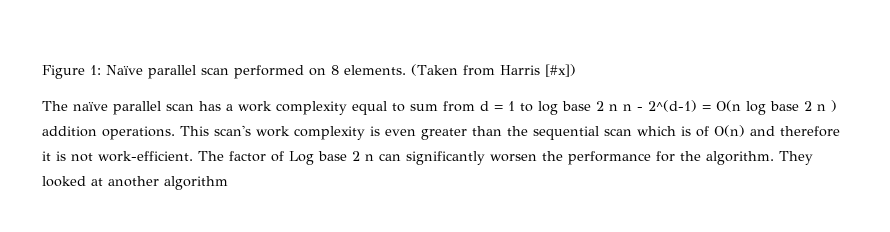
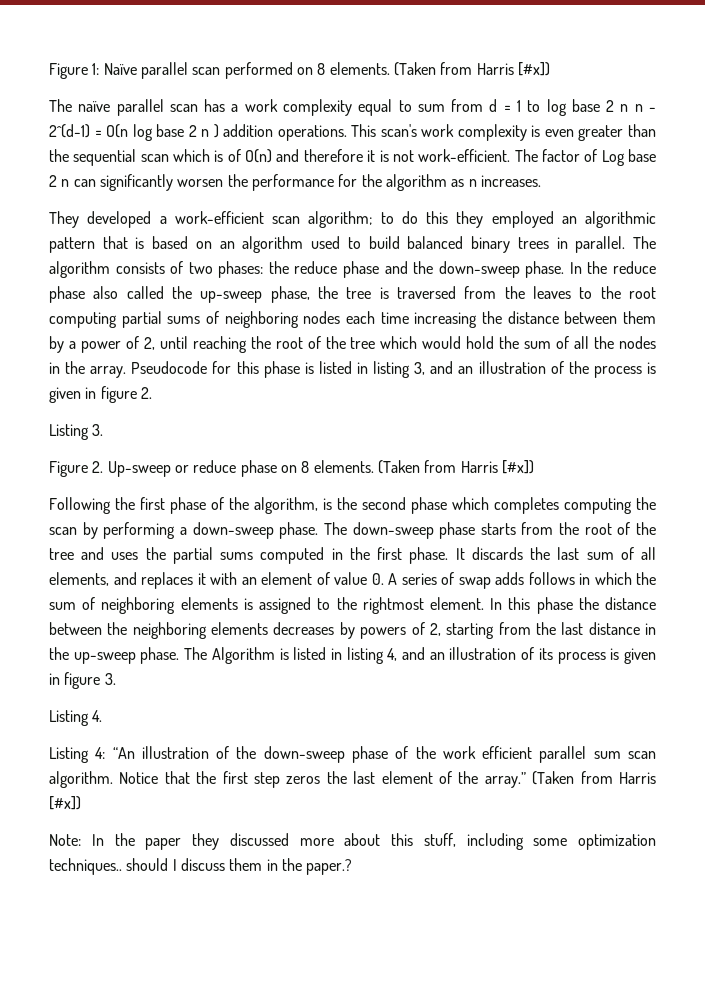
- The factor of Log base 2 n can significantly worsen the performance for the algorithm. They looked at another algorithm
+ The factor of Log base 2 n can significantly worsen the performance for the algorithm as n increases.
+ They developed a work-efficient scan algorithm; to do this they employed an algorithmic pattern that is based on an algorithm used to build balanced binary trees in parallel. The algorithm consists of two phases: the reduce phase and the down-sweep phase. In the reduce phase also called the up-sweep phase, the tree is traversed from the leaves to the root computing partial sums of neighboring nodes each time increasing the distance between them by a power of 2, until reaching the root of the tree which would hold the sum of all the nodes in the array. Pseudocode for this phase is listed in listing 3, and an illustration of the process is given in figure 2.
+ Listing 3.
+ Figure 2. Up-sweep or reduce phase on 8 elements. (Taken from Harris [#x])
+ Following the first phase of the algorithm, is the second phase which completes computing the scan by performing a down-sweep phase. The down-sweep phase starts from the root of the tree and uses the partial sums computed in the first phase. It discards the last sum of all elements, and replaces it with an element of value 0. A series of swap adds follows in which the sum of neighboring elements is assigned to the rightmost element. In this phase the distance between the neighboring elements decreases by powers of 2, starting from the last distance in the up-sweep phase. The Algorithm is listed in listing 4, and an illustration of its process is given in figure 3.
+ Listing 4.
+ Listing 4: “An illustration of the down-sweep phase of the work efficient parallel sum scan algorithm. Notice that the first step zeros the last element of the array.” (Taken from Harris [#x])
+ Note: In the paper they discussed more about this stuff, including some optimization techniques.. should I discuss them in the paper.?

